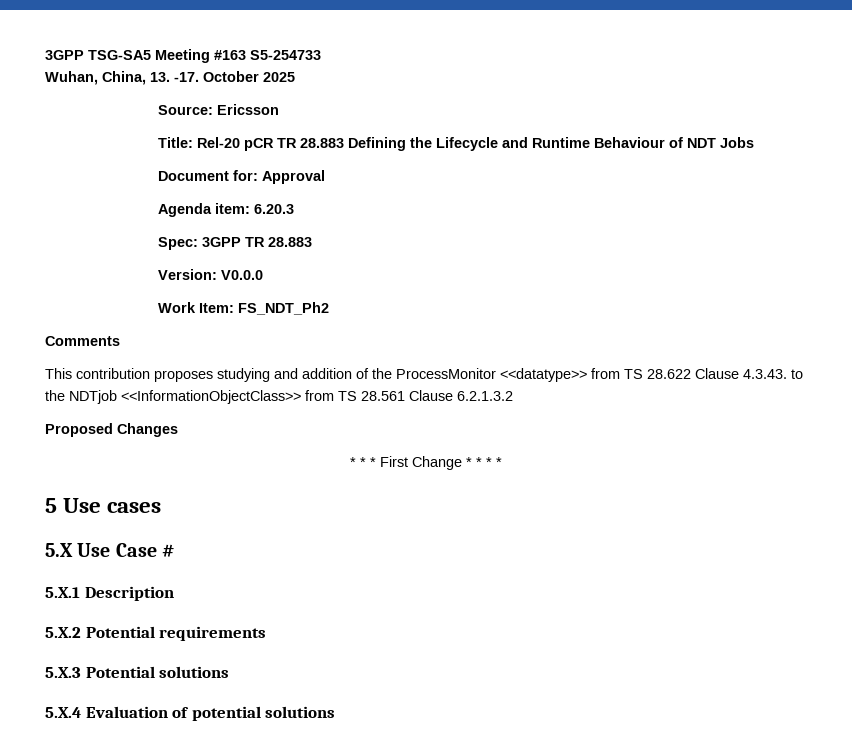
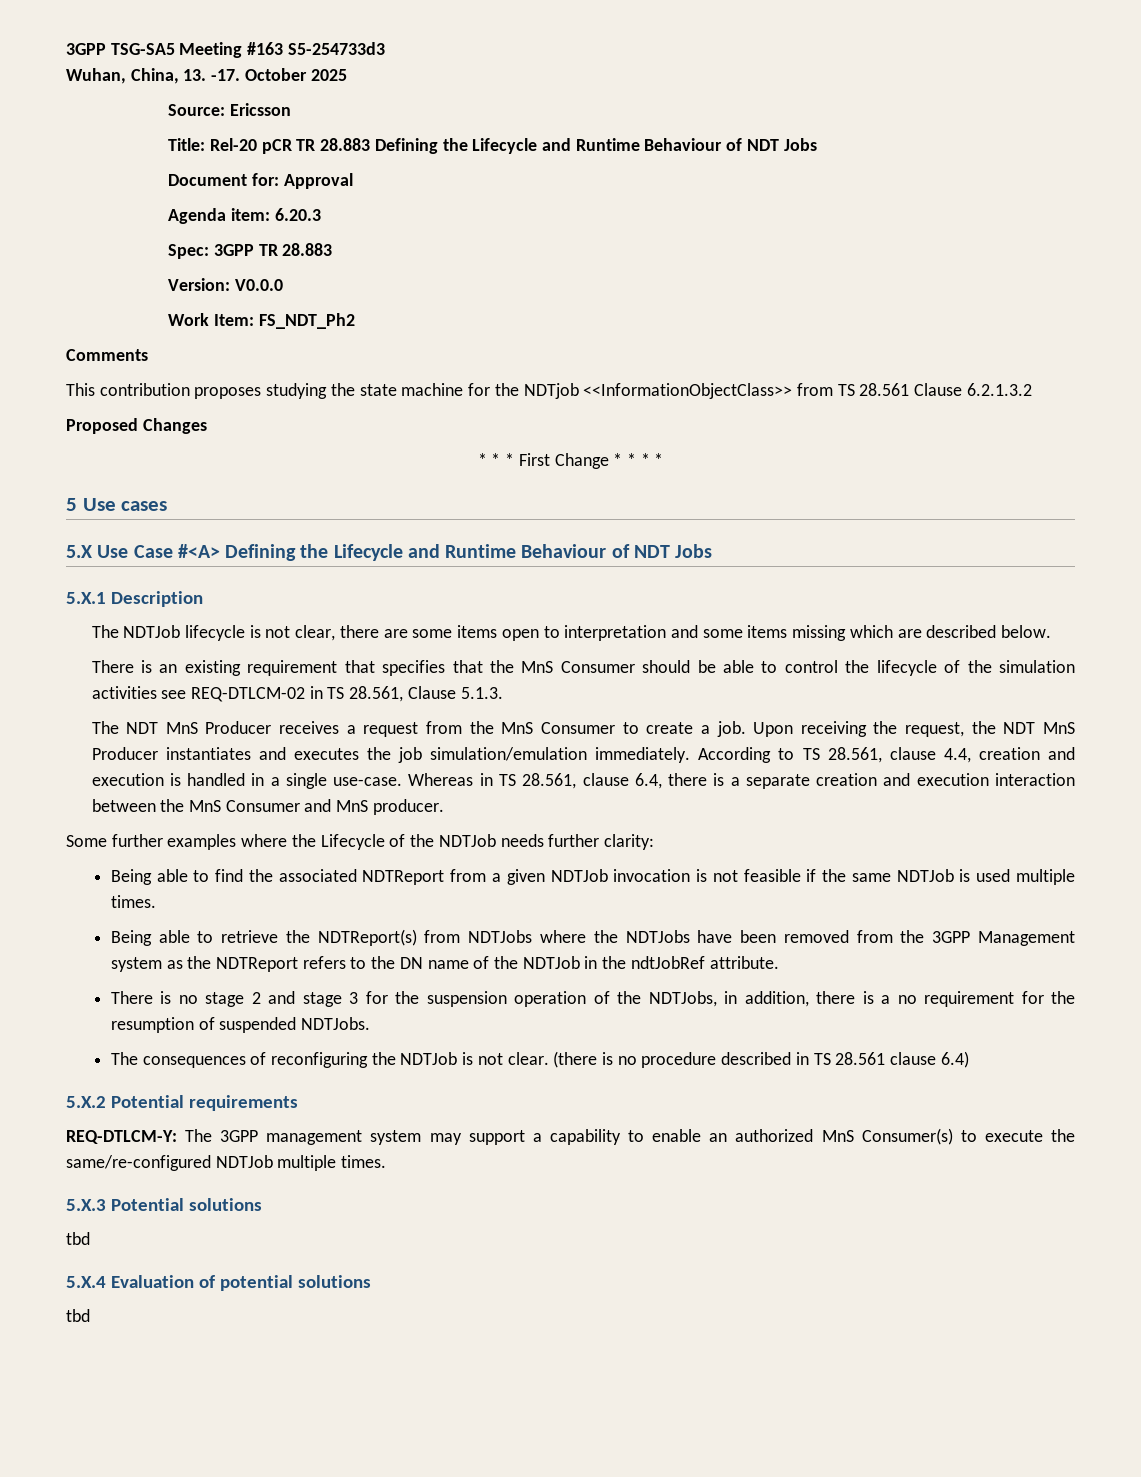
- 3GPP TSG-SA5 Meeting #163 S5-254733
+ 3GPP TSG-SA5 Meeting #163 S5-254733d3
- This contribution proposes studying and addition of the ProcessMonitor <<datatype>> from TS 28.622 Clause 4.3.43. to the NDTjob <<InformationObjectClass>> from TS 28.561 Clause 6.2.1.3.2
+ This contribution proposes studying the state machine for the NDTjob <<InformationObjectClass>> from TS 28.561 Clause 6.2.1.3.2
- 5.X Use Case #
+ 5.X Use Case #<A> Defining the Lifecycle and Runtime Behaviour of NDT Jobs
  5.X.1 Description
+ The NDTJob lifecycle is not clear, there are some items open to interpretation and some items missing which are described below.
+ There is an existing requirement that specifies that the MnS Consumer should be able to control the lifecycle of the simulation activities see REQ-DTLCM-02 in TS 28.561, Clause 5.1.3.
+ The NDT MnS Producer receives a request from the MnS Consumer to create a job. Upon receiving the request, the NDT MnS Producer instantiates and executes the job simulation/emulation immediately. According to TS 28.561, clause 4.4, creation and execution is handled in a single use-case. Whereas in TS 28.561, clause 6.4, there is a separate creation and execution interaction between the MnS Consumer and MnS producer.
+ Some further examples where the Lifecycle of the NDTJob needs further clarity:
+ Being able to find the associated NDTReport from a given NDTJob invocation is not feasible if the same NDTJob is used multiple times.
+ Being able to retrieve the NDTReport(s) from NDTJobs where the NDTJobs have been removed from the 3GPP Management system as the NDTReport refers to the DN name of the NDTJob in the ndtJobRef attribute.
+ There is no stage 2 and stage 3 for the suspension operation of the NDTJobs, in addition, there is a no requirement for the resumption of suspended NDTJobs.
+ The consequences of reconfiguring the NDTJob is not clear. (there is no procedure described in TS 28.561 clause 6.4)
  5.X.2 Potential requirements
+ REQ-DTLCM-Y: The 3GPP management system may support a capability to enable an authorized MnS Consumer(s) to execute the same/re-configured NDTJob multiple times.
  5.X.3 Potential solutions
+ tbd
  5.X.4 Evaluation of potential solutions
+ tbd

